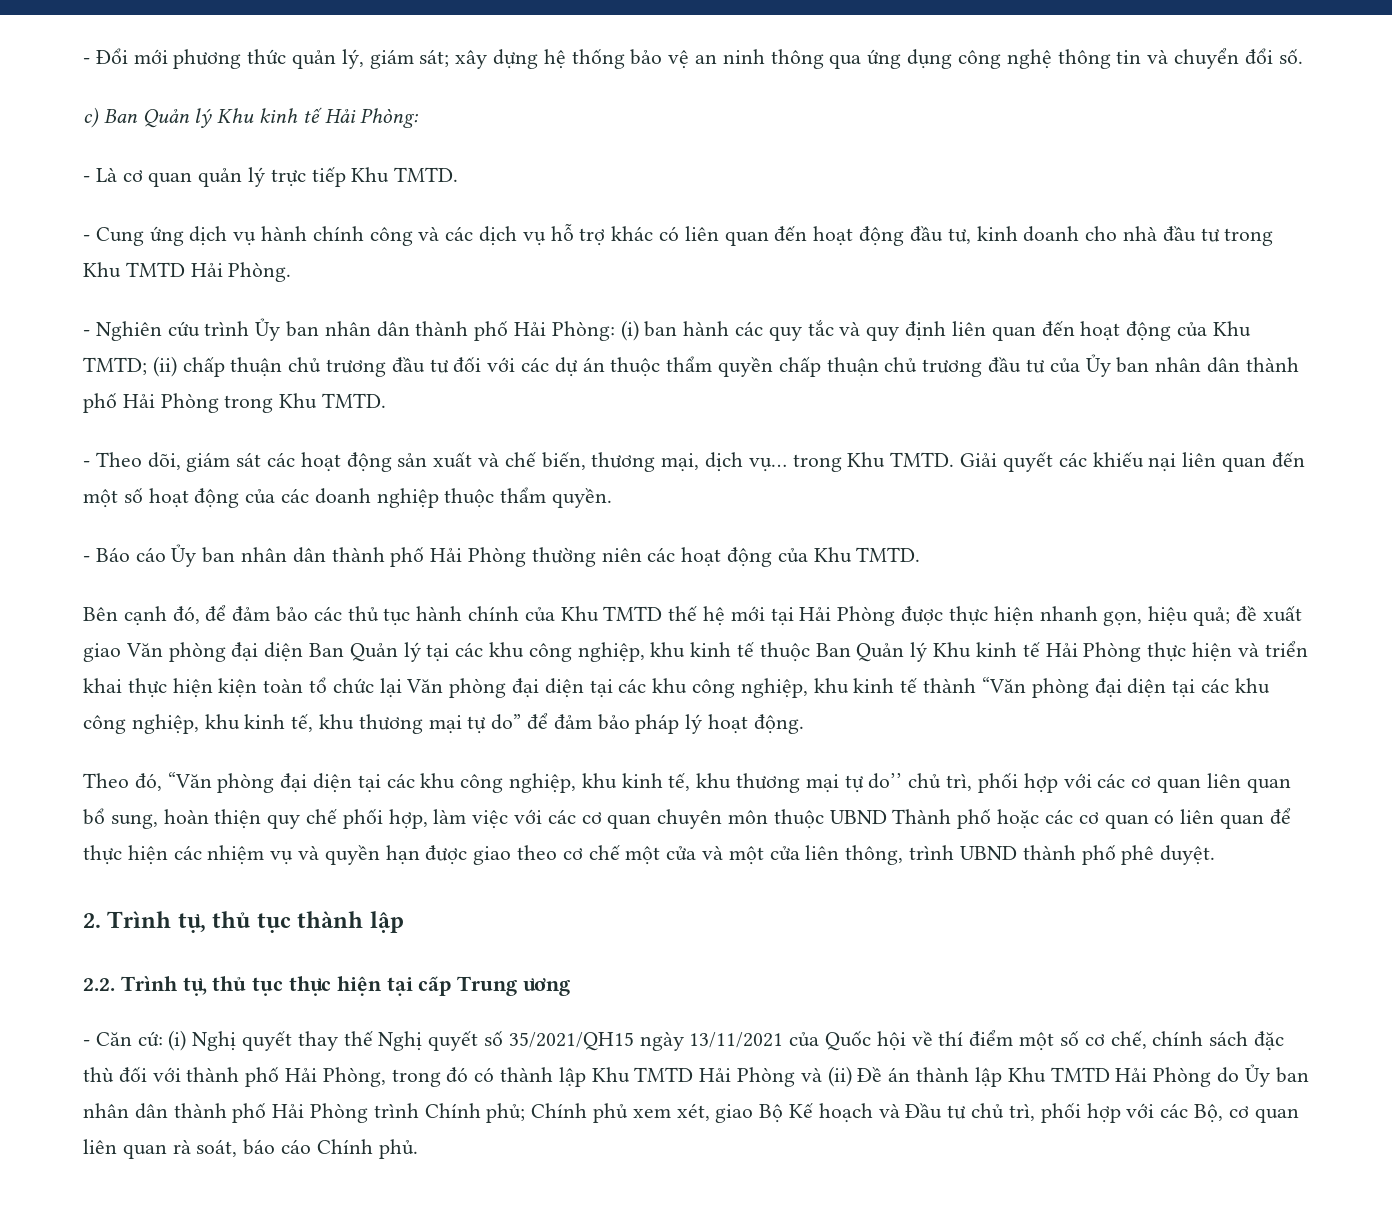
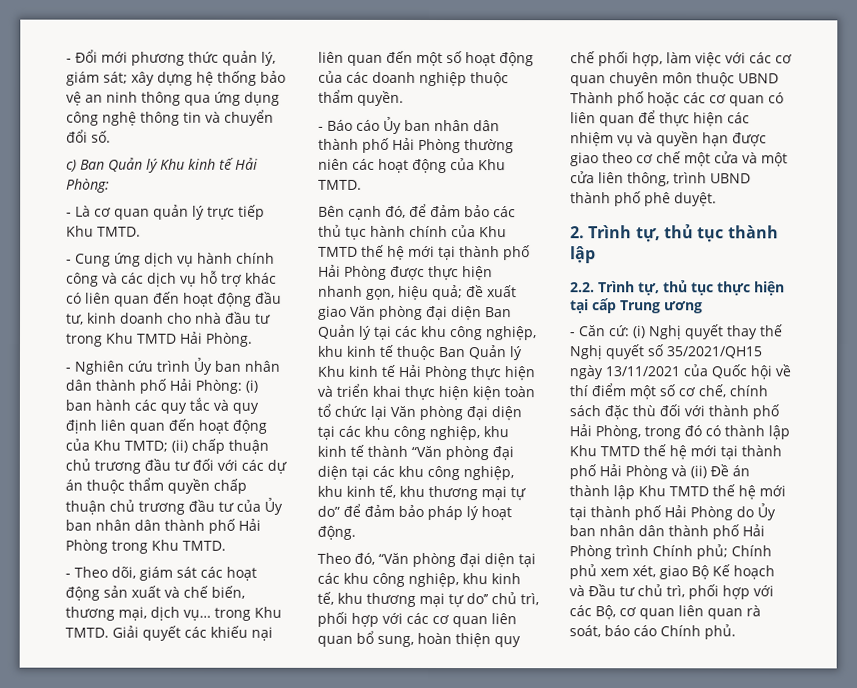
- Bên cạnh đó, để đảm bảo các thủ tục hành chính của Khu TMTD thế hệ mới tại Hải Phòng được thực hiện nhanh gọn, hiệu quả;
+ Bên cạnh đó, để đảm bảo các thủ tục hành chính của Khu TMTD thế hệ mới tại thành phố Hải Phòng được thực hiện nhanh gọn, hiệu quả;
- (i) Nghị quyết thay thế Nghị quyết số 35/2021/QH15 ngày 13/11/2021 của Quốc hội về thí điểm một số cơ chế, chính sách đặc thù đối với thành phố Hải Phòng, trong đó có thành lập Khu TMTD Hải Phòng và (ii) Đề án thành lập Khu TMTD Hải Phòng do Ủy ban nhân dân thành phố Hải Phòng trình Chính phủ;
+ (i) Nghị quyết thay thế Nghị quyết số 35/2021/QH15 ngày 13/11/2021 của Quốc hội về thí điểm một số cơ chế, chính sách đặc thù đối với thành phố Hải Phòng, trong đó có thành lập Khu TMTD thế hệ mới tại thành phố Hải Phòng và (ii) Đề án thành lập Khu TMTD thế hệ mới tại thành phố Hải Phòng do Ủy ban nhân dân thành phố Hải Phòng trình Chính phủ;

